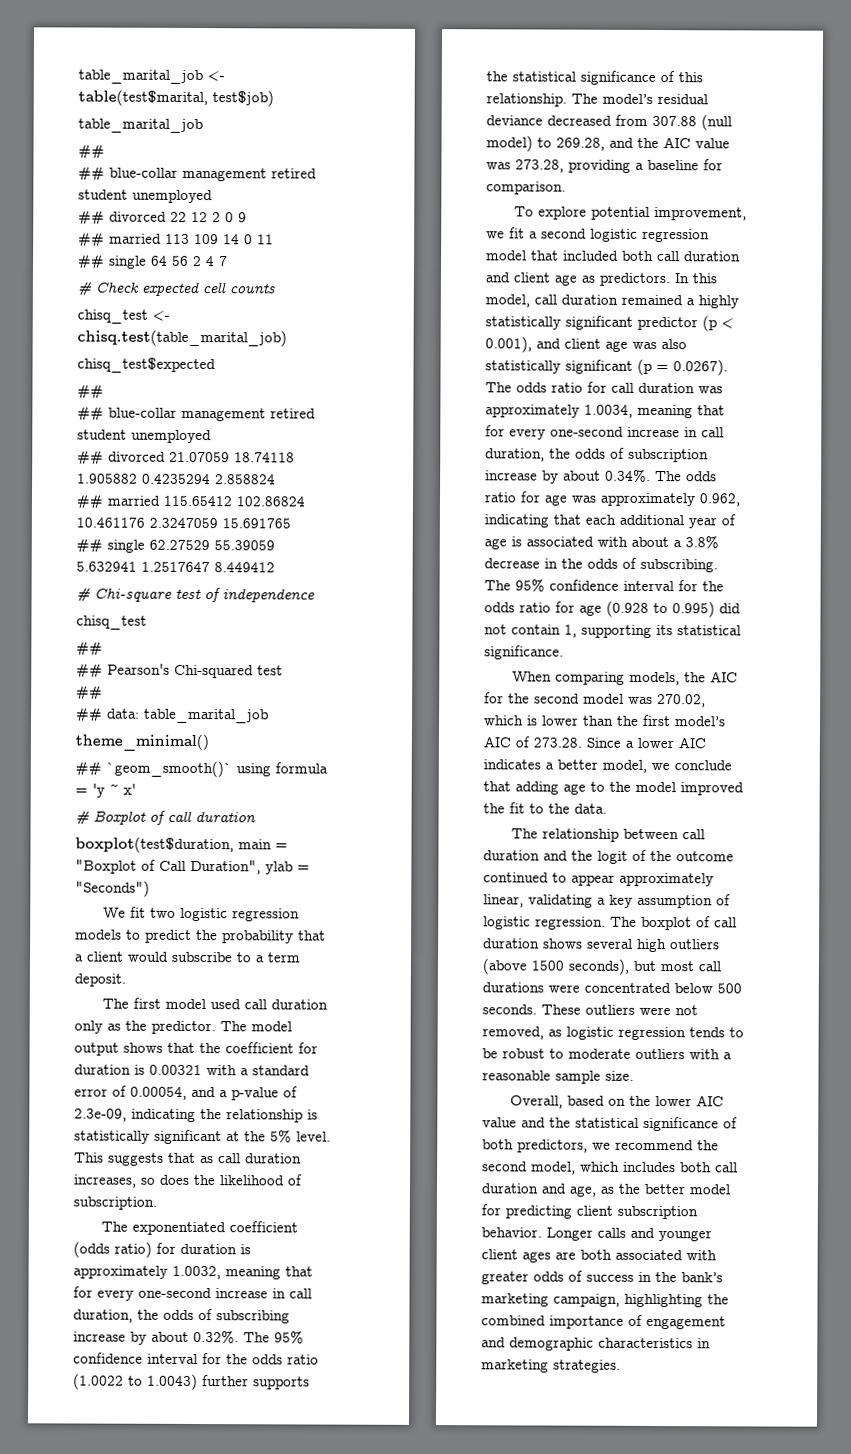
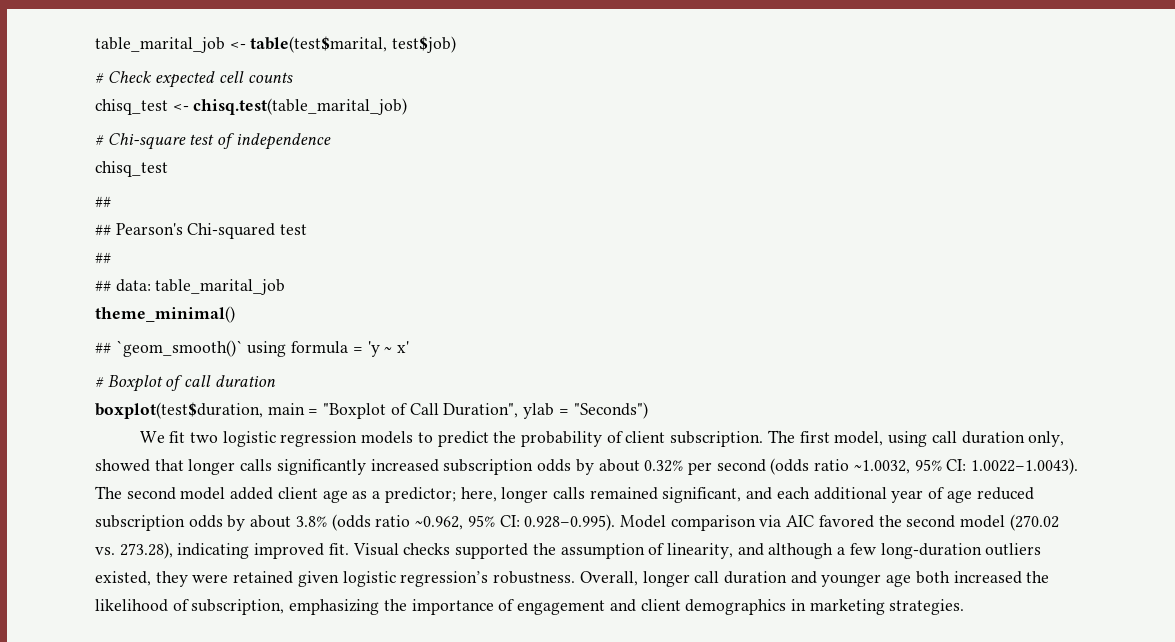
  table_marital_job <- table(test$marital, test$job)
- table_marital_job
- ##
- ## blue-collar management retired student unemployed
- ## divorced 22 12 2 0 9
- ## married 113 109 14 0 11
- ## single 64 56 2 4 7
- chisq_test$expected
- ##
- ## blue-collar management retired student unemployed
- ## divorced 21.07059 18.74118 1.905882 0.4235294 2.858824
- ## married 115.65412 102.86824 10.461176 2.3247059 15.691765
- ## single 62.27529 55.39059 5.632941 1.2517647 8.449412
- We fit two logistic regression models to predict the probability that a client would subscribe to a term deposit.
- The first model used call duration only as the predictor. The model output shows that the coefficient for duration is 0.00321 with a standard error of 0.00054, and a p-value of 2.3e-09, indicating the relationship is statistically significant at the 5% level. This suggests that as call duration increases, so does the likelihood of subscription.
- The exponentiated coefficient (odds ratio) for duration is approximately 1.0032, meaning that for every one-second increase in call duration, the odds of subscribing increase by about 0.32%. The 95% confidence interval for the odds ratio (1.0022 to 1.0043) further supports the statistical significance of this relationship. The model’s residual deviance decreased from 307.88 (null model) to 269.28, and the AIC value was 273.28, providing a baseline for comparison.
- To explore potential improvement, we fit a second logistic regression model that included both call duration and client age as predictors. In this model, call duration remained a highly statistically significant predictor (p < 0.001), and client age was also statistically significant (p = 0.0267). The odds ratio for call duration was approximately 1.0034, meaning that for every one-second increase in call duration, the odds of subscription increase by about 0.34%. The odds ratio for age was approximately 0.962, indicating that each additional year of age is associated with about a 3.8% decrease in the odds of subscribing. The 95% confidence interval for the odds ratio for age (0.928 to 0.995) did not contain 1, supporting its statistical significance.
- When comparing models, the AIC for the second model was 270.02, which is lower than the first model’s AIC of 273.28. Since a lower AIC indicates a better model, we conclude that adding age to the model improved the fit to the data.
- The relationship between call duration and the logit of the outcome continued to appear approximately linear, validating a key assumption of logistic regression. The boxplot of call duration shows several high outliers (above 1500 seconds), but most call durations were concentrated below 500 seconds. These outliers were not removed, as logistic regression tends to be robust to moderate outliers with a reasonable sample size.
- Overall, based on the lower AIC value and the statistical significance of both predictors, we recommend the second model, which includes both call duration and age, as the better model for predicting client subscription behavior. Longer calls and younger client ages are both associated with greater odds of success in the bank’s marketing campaign, highlighting the combined importance of engagement and demographic characteristics in marketing strategies.
+ We fit two logistic regression models to predict the probability of client subscription. The first model, using call duration only, showed that longer calls significantly increased subscription odds by about 0.32% per second (odds ratio ~1.0032, 95% CI: 1.0022–1.0043). The second model added client age as a predictor; here, longer calls remained significant, and each additional year of age reduced subscription odds by about 3.8% (odds ratio ~0.962, 95% CI: 0.928–0.995). Model comparison via AIC favored the second model (270.02 vs. 273.28), indicating improved fit. Visual checks supported the assumption of linearity, and although a few long-duration outliers existed, they were retained given logistic regression’s robustness. Overall, longer call duration and younger age both increased the likelihood of subscription, emphasizing the importance of engagement and client demographics in marketing strategies.

